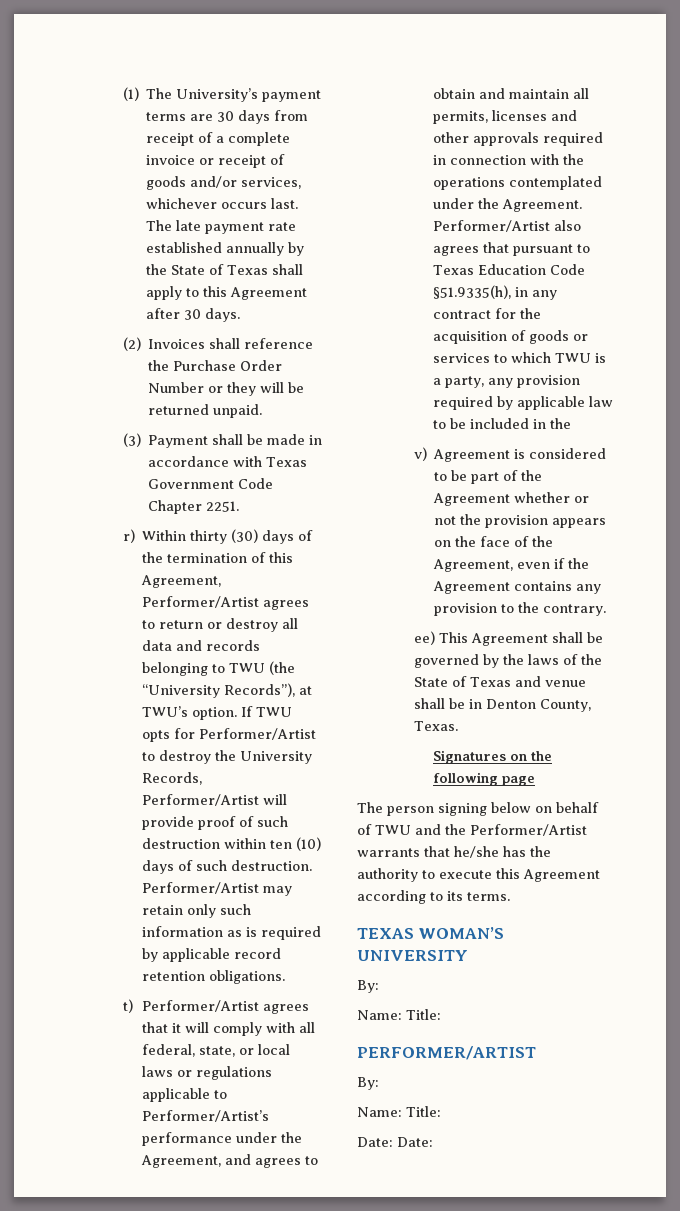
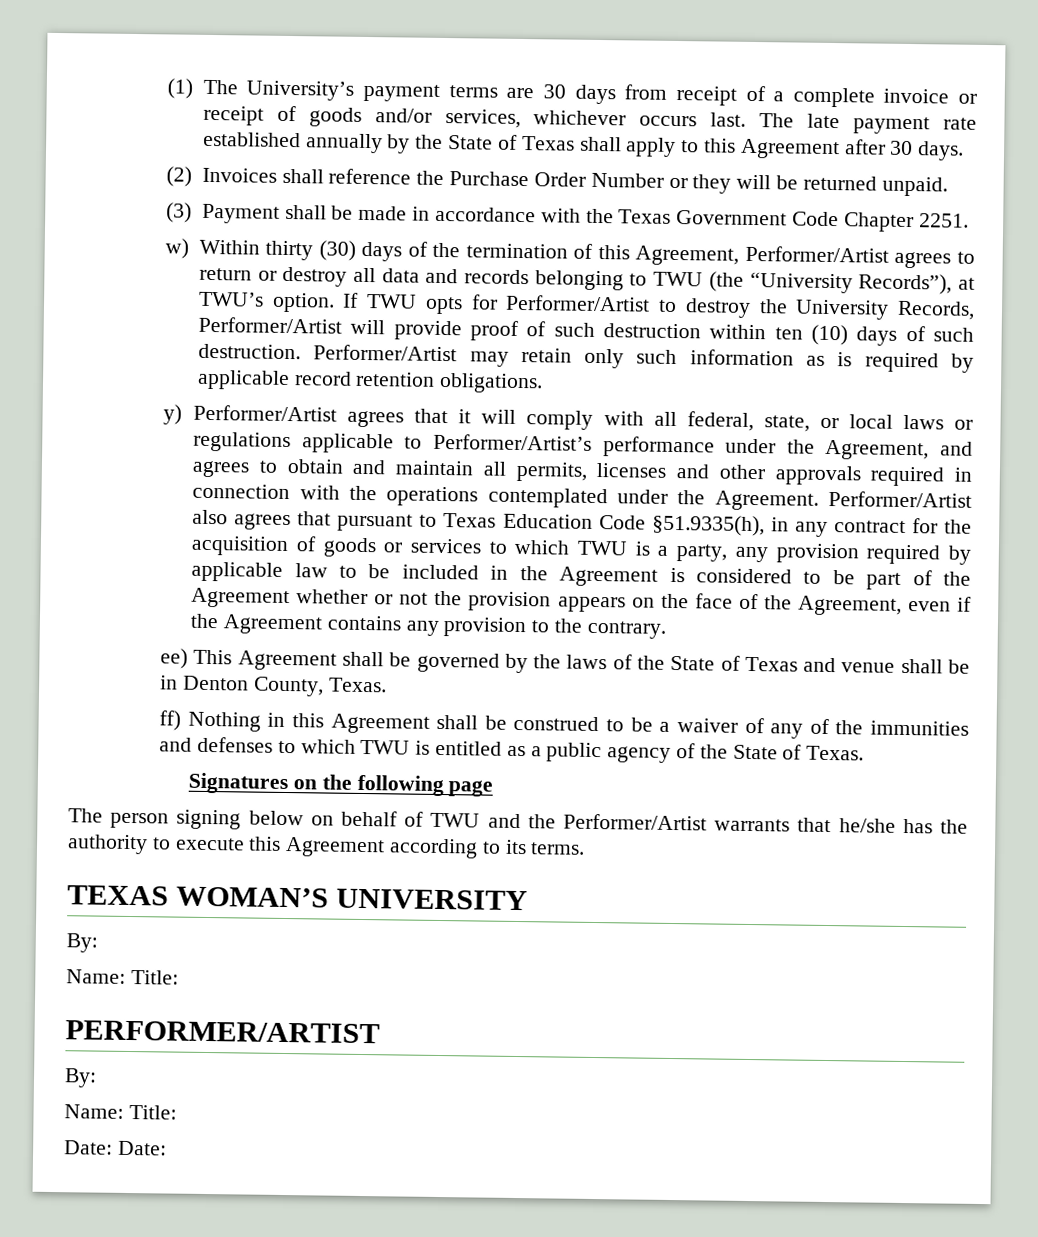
- (3) Payment shall be made in accordance with Texas Government Code Chapter 2251.
+ (3) Payment shall be made in accordance with the Texas Government Code Chapter 2251.
- r) Within thirty (30) days of the termination of this Agreement, Performer/Artist agrees to return or destroy all data and records belonging to TWU (the “University Records”), at TWU’s option.
+ w) Within thirty (30) days of the termination of this Agreement, Performer/Artist agrees to return or destroy all data and records belonging to TWU (the “University Records”), at TWU’s option.
- t) Performer/Artist agrees that it will comply with all federal, state, or local laws or regulations applicable to Performer/Artist’s performance under the Agreement, and agrees to obtain and maintain all permits, licenses and other approvals required in connection with the operations contemplated under the Agreement.
+ y) Performer/Artist agrees that it will comply with all federal, state, or local laws or regulations applicable to Performer/Artist’s performance under the Agreement, and agrees to obtain and maintain all permits, licenses and other approvals required in connection with the operations contemplated under the Agreement.
- Performer/Artist also agrees that pursuant to Texas Education Code §51.9335(h), in any contract for the acquisition of goods or services to which TWU is a party, any provision required by applicable law to be included in the
- v) Agreement is considered to be part of the Agreement whether or not the provision appears on the face of the Agreement, even if the Agreement contains any provision to the contrary.
+ Performer/Artist also agrees that pursuant to Texas Education Code §51.9335(h), in any contract for the acquisition of goods or services to which TWU is a party, any provision required by applicable law to be included in the Agreement is considered to be part of the Agreement whether or not the provision appears on the face of the Agreement, even if the Agreement contains any provision to the contrary.
+ ff) Nothing in this Agreement shall be construed to be a waiver of any of the immunities and defenses to which TWU is entitled as a public agency of the State of Texas.

